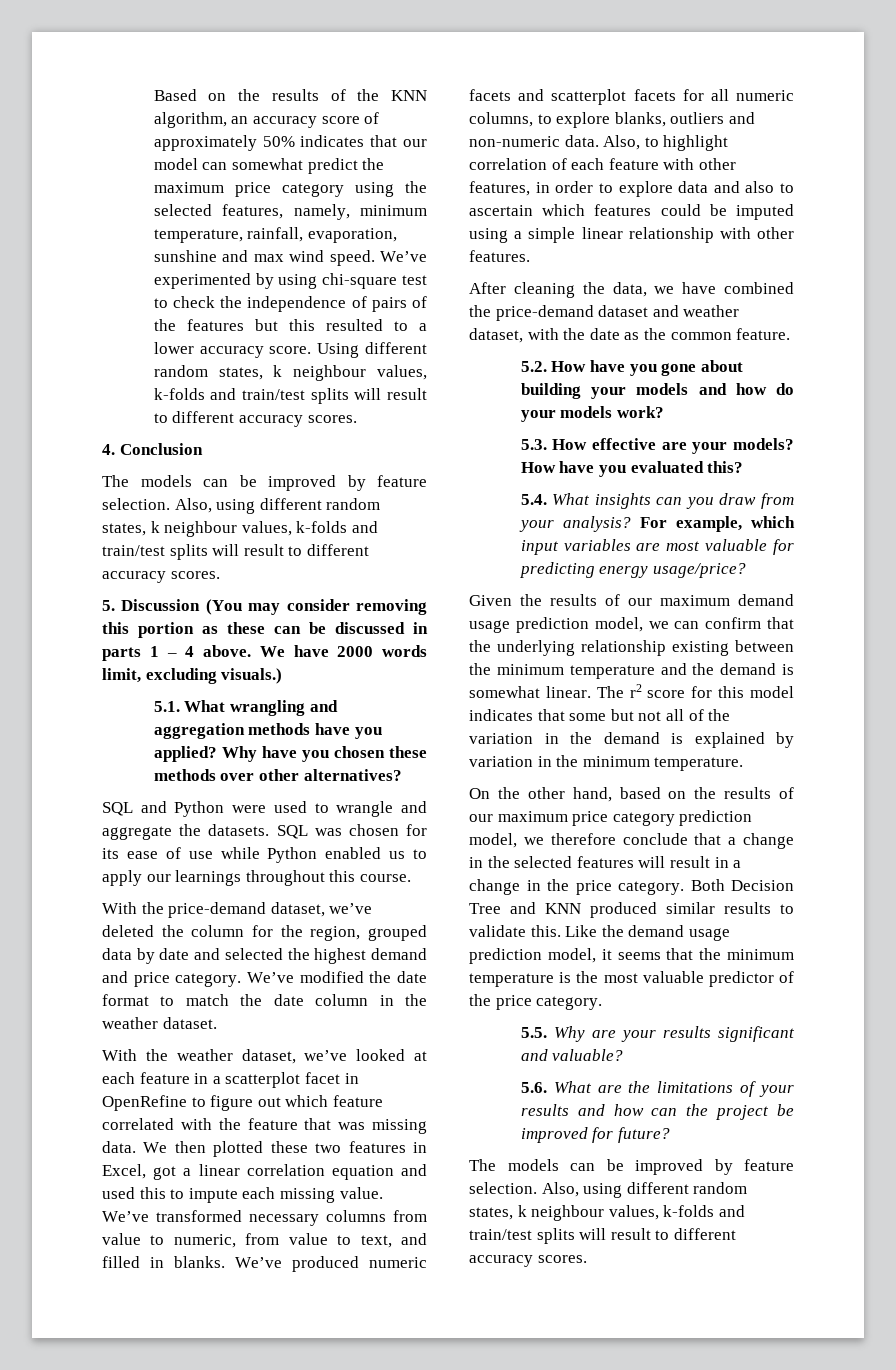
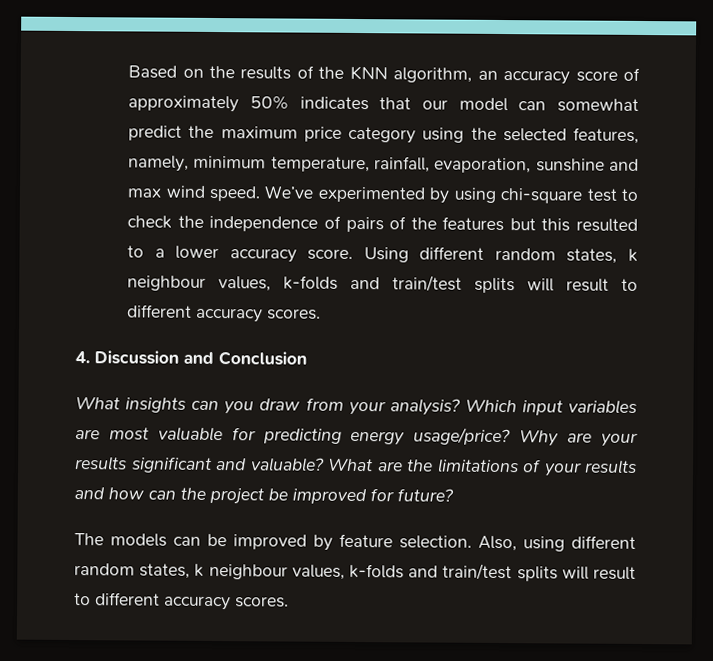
- 4. Conclusion
- The models can be improved by feature selection. Also, using different random states, k neighbour values, k-folds and train/test splits will result to different accuracy scores.
- 5. Discussion (You may consider removing this portion as these can be discussed in parts 1 – 4 above. We have 2000 words limit, excluding visuals.)
- 5.1. What wrangling and aggregation methods have you applied? Why have you chosen these methods over other alternatives?
- SQL and Python were used to wrangle and aggregate the datasets. SQL was chosen for its ease of use while Python enabled us to apply our learnings throughout this course.
- With the price-demand dataset, we’ve deleted the column for the region, grouped data by date and selected the highest demand and price category. We’ve modified the date format to match the date column in the weather dataset.
- With the weather dataset, we’ve looked at each feature in a scatterplot facet in OpenRefine to figure out which feature correlated with the feature that was missing data. We then plotted these two features in Excel, got a linear correlation equation and used this to impute each missing value. We’ve transformed necessary columns from value to numeric, from value to text, and filled in blanks. We’ve produced numeric facets and scatterplot facets for all numeric columns, to explore blanks, outliers and non-numeric data. Also, to highlight correlation of each feature with other features, in order to explore data and also to ascertain which features could be imputed using a simple linear relationship with other features.
- After cleaning the data, we have combined the price-demand dataset and weather dataset, with the date as the common feature.
- 5.2. How have you gone about building your models and how do your models work?
- 5.3. How effective are your models? How have you evaluated this?
- 5.4. What insights can you draw from your analysis?
+ 4. Discussion and Conclusion
+ What insights can you draw from your analysis?
- For example, which input variables are most valuable for predicting energy usage/price?
- Given the results of our maximum demand usage prediction model, we can confirm that the underlying relationship existing between the minimum temperature and the demand is somewhat linear. The r2 score for this model indicates that some but not all of the variation in the demand is explained by variation in the minimum temperature.
- On the other hand, based on the results of our maximum price category prediction model, we therefore conclude that a change in the selected features will result in a change in the price category. Both Decision Tree and KNN produced similar results to validate this. Like the demand usage prediction model, it seems that the minimum temperature is the most valuable predictor of the price category.
- 5.5. Why are your results significant and valuable?
- 5.6. What are the limitations of your results and how can the project be improved for future?
+ Which input variables are most valuable for predicting energy usage/price? Why are your results significant and valuable? What are the limitations of your results and how can the project be improved for future?

